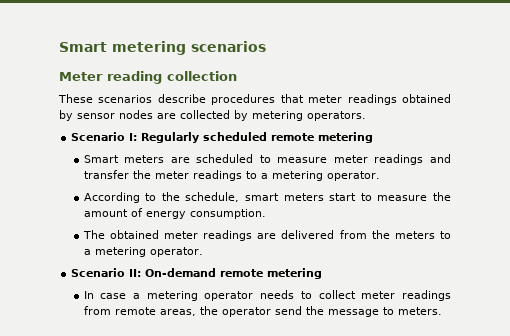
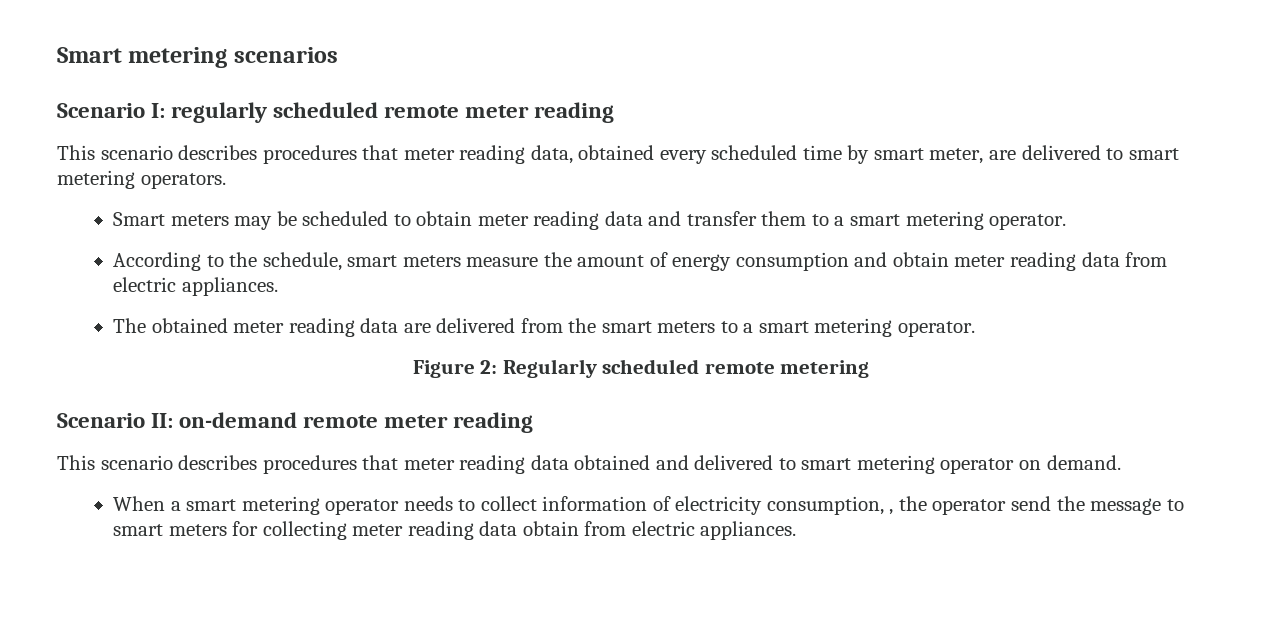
- Meter reading collection
- These scenarios describe procedures that meter readings obtained by sensor nodes are collected by metering operators.
- Scenario I: Regularly scheduled remote metering
- Smart meters are scheduled to measure meter readings and transfer the meter readings to a metering operator.
+ Scenario I: regularly scheduled remote meter reading
+ This scenario describes procedures that meter reading data, obtained every scheduled time by smart meter, are delivered to smart metering operators.
+ Smart meters may be scheduled to obtain meter reading data and transfer them to a smart metering operator.
- According to the schedule, smart meters start to measure the amount of energy consumption.
+ According to the schedule, smart meters measure the amount of energy consumption and obtain meter reading data from electric appliances.
- The obtained meter readings are delivered from the meters to a metering operator.
- Scenario II: On-demand remote metering
- In case a metering operator needs to collect meter readings from remote areas, the operator send the message to meters.
+ The obtained meter reading data are delivered from the smart meters to a smart metering operator.
+ Figure 2: Regularly scheduled remote metering
+ Scenario II: on-demand remote meter reading
+ This scenario describes procedures that meter reading data obtained and delivered to smart metering operator on demand.
+ When a smart metering operator needs to collect information of electricity consumption, , the operator send the message to smart meters for collecting meter reading data obtain from electric appliances.

